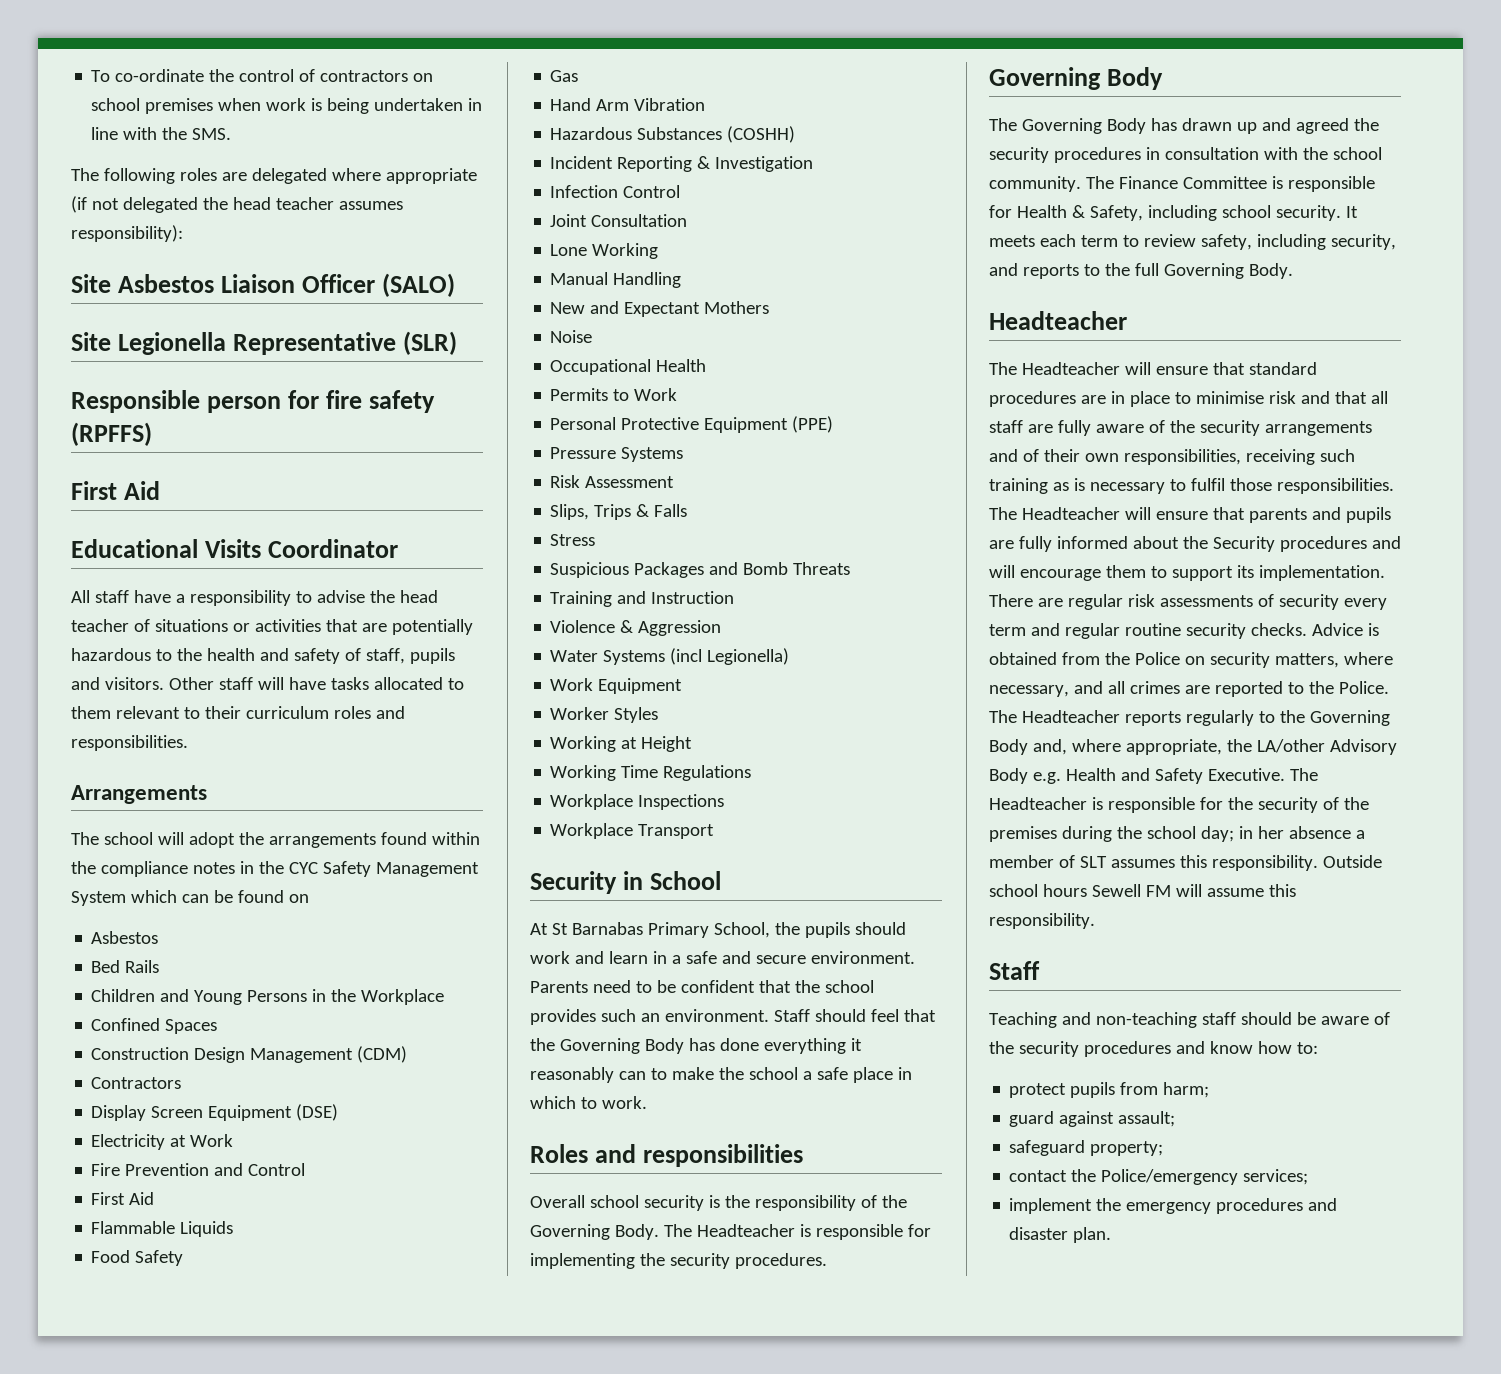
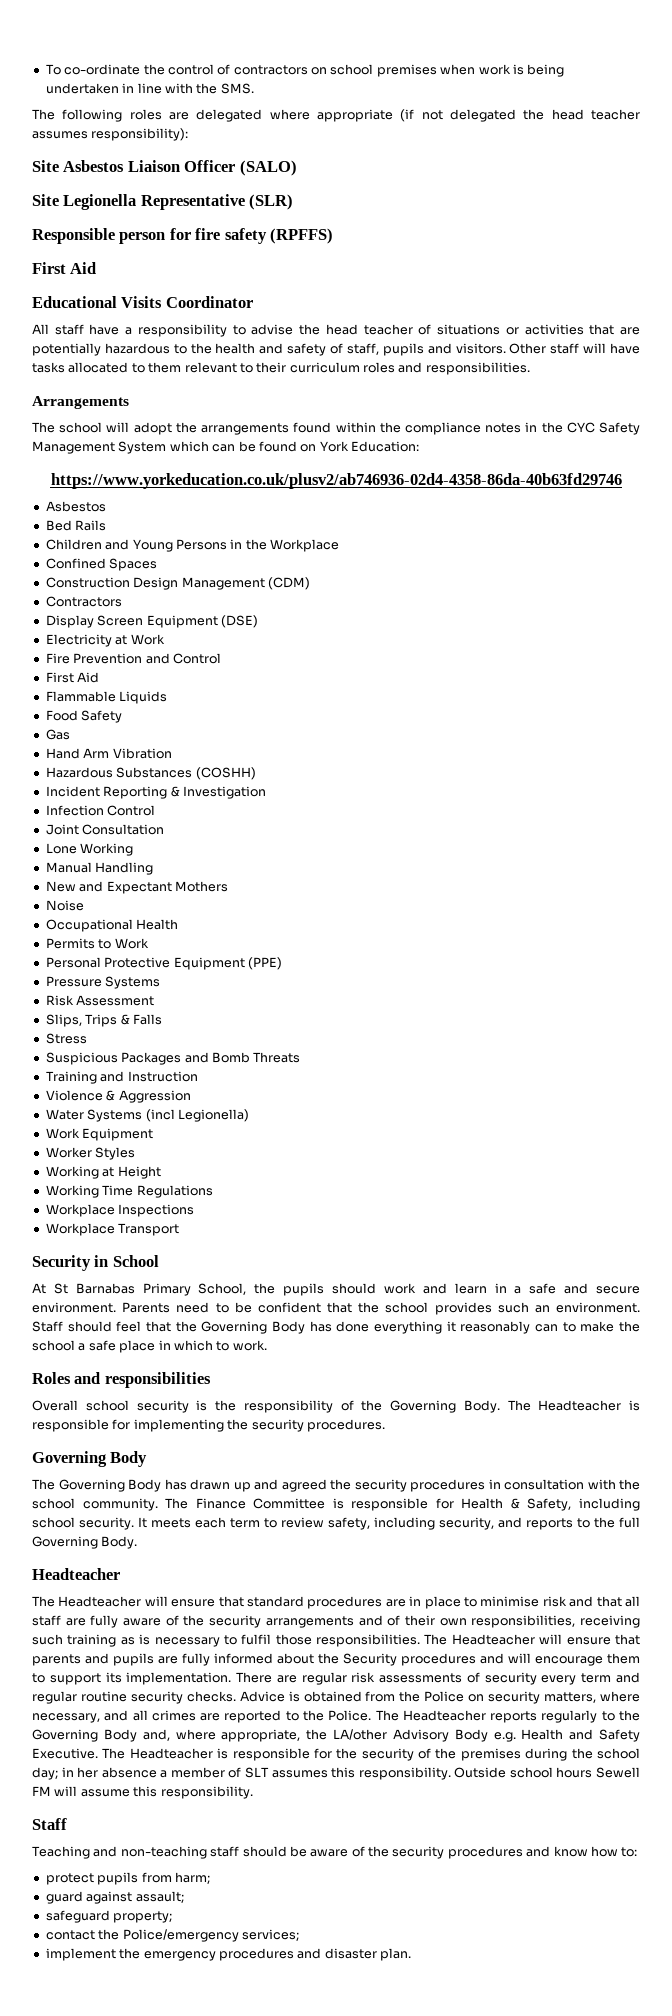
- The school will adopt the arrangements found within the compliance notes in the CYC Safety Management System which can be found on
+ The school will adopt the arrangements found within the compliance notes in the CYC Safety Management System which can be found on York Education:
+ https://www.yorkeducation.co.uk/plusv2/ab746936-02d4-4358-86da-40b63fd29746

